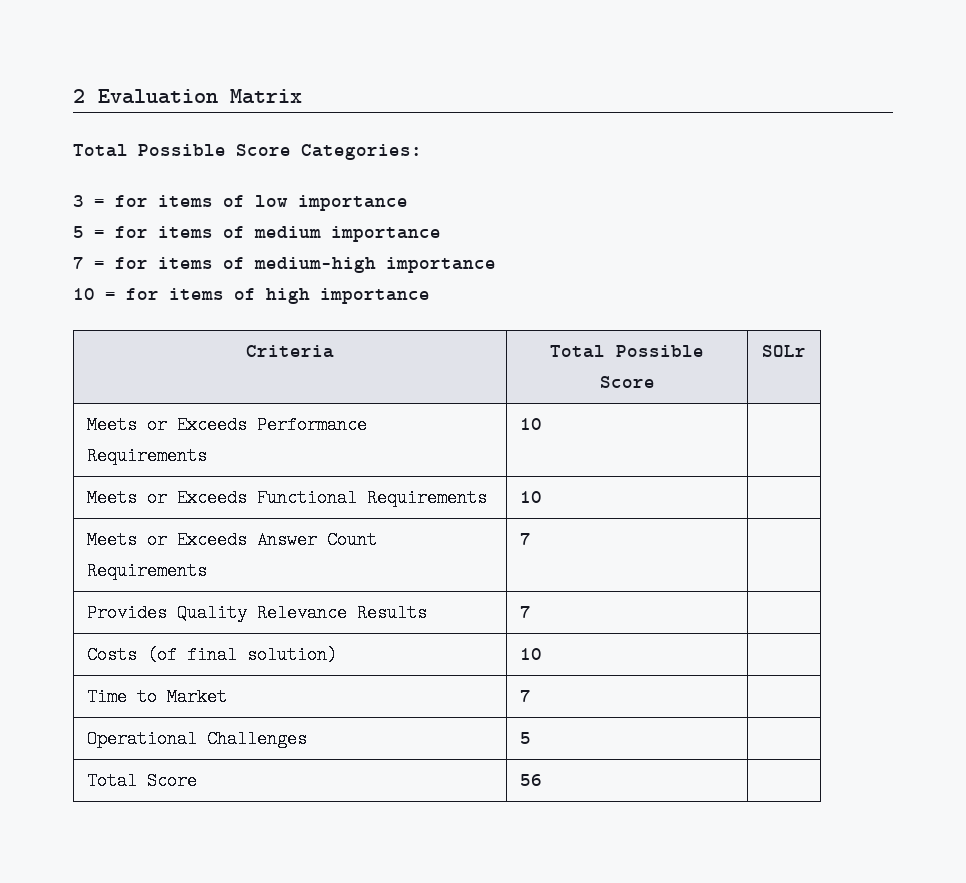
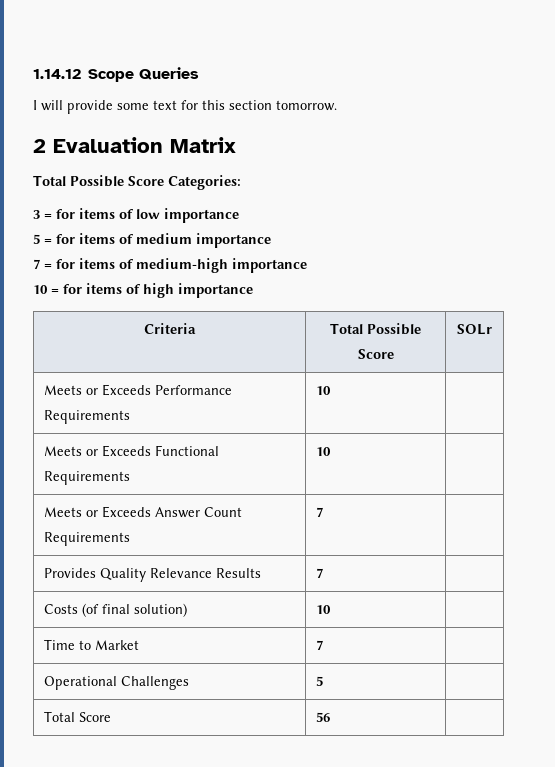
+ 1.14.12 Scope Queries
+ I will provide some text for this section tomorrow.

